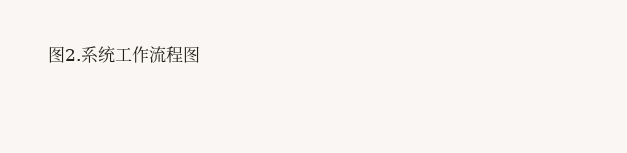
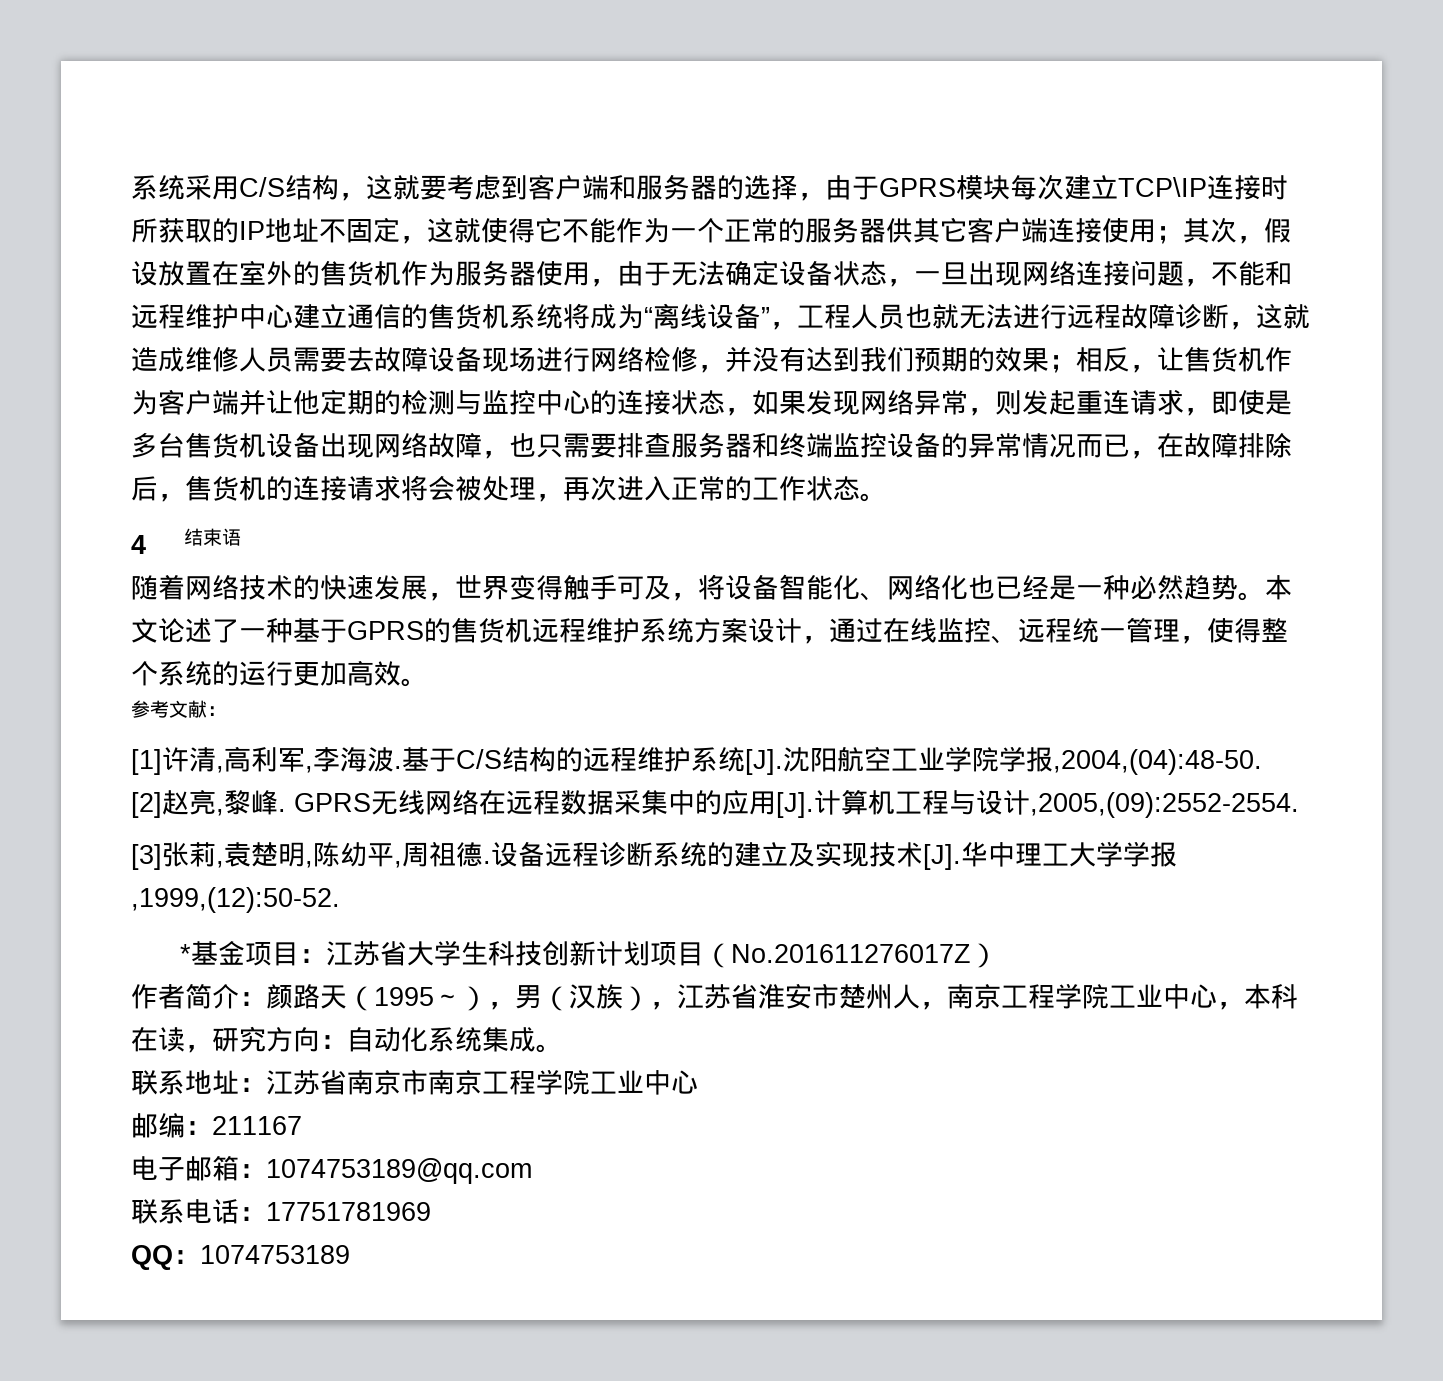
- 图2.系统工作流程图
+ 系统采用C/S结构，这就要考虑到客户端和服务器的选择，由于GPRS模块每次建立TCP\IP连接时所获取的IP地址不固定，这就使得它不能作为一个正常的服务器供其它客户端连接使用；其次，假设放置在室外的售货机作为服务器使用，由于无法确定设备状态，一旦出现网络连接问题，不能和远程维护中心建立通信的售货机系统将成为“离线设备”，工程人员也就无法进行远程故障诊断，这就造成维修人员需要去故障设备现场进行网络检修，并没有达到我们预期的效果；相反，让售货机作为客户端并让他定期的检测与监控中心的连接状态，如果发现网络异常，则发起重连请求，即使是多台售货机设备出现网络故障，也只需要排查服务器和终端监控设备的异常情况而已，在故障排除后，售货机的连接请求将会被处理，再次进入正常的工作状态。
+ 4结束语
+ 随着网络技术的快速发展，世界变得触手可及，将设备智能化、网络化也已经是一种必然趋势。本文论述了一种基于GPRS的售货机远程维护系统方案设计，通过在线监控、远程统一管理，使得整个系统的运行更加高效。
+ 参考文献：
+ [1]许清,高利军,李海波.基于C/S结构的远程维护系统[J].沈阳航空工业学院学报,2004,(04):48-50.
+ [2]赵亮,黎峰. GPRS无线网络在远程数据采集中的应用[J].计算机工程与设计,2005,(09):2552-2554.
+ [3]张莉,袁楚明,陈幼平,周祖德.设备远程诊断系统的建立及实现技术[J].华中理工大学学报,1999,(12):50-52.
+ *基金项目：江苏省大学生科技创新计划项目（No.201611276017Z）
+ 作者简介：颜路天（1995～），男（汉族），江苏省淮安市楚州人，南京工程学院工业中心，本科在读，研究方向：自动化系统集成。
+ 联系地址：江苏省南京市南京工程学院工业中心
+ 邮编：211167
+ 电子邮箱：1074753189@qq.com
+ 联系电话：17751781969
+ QQ：1074753189

